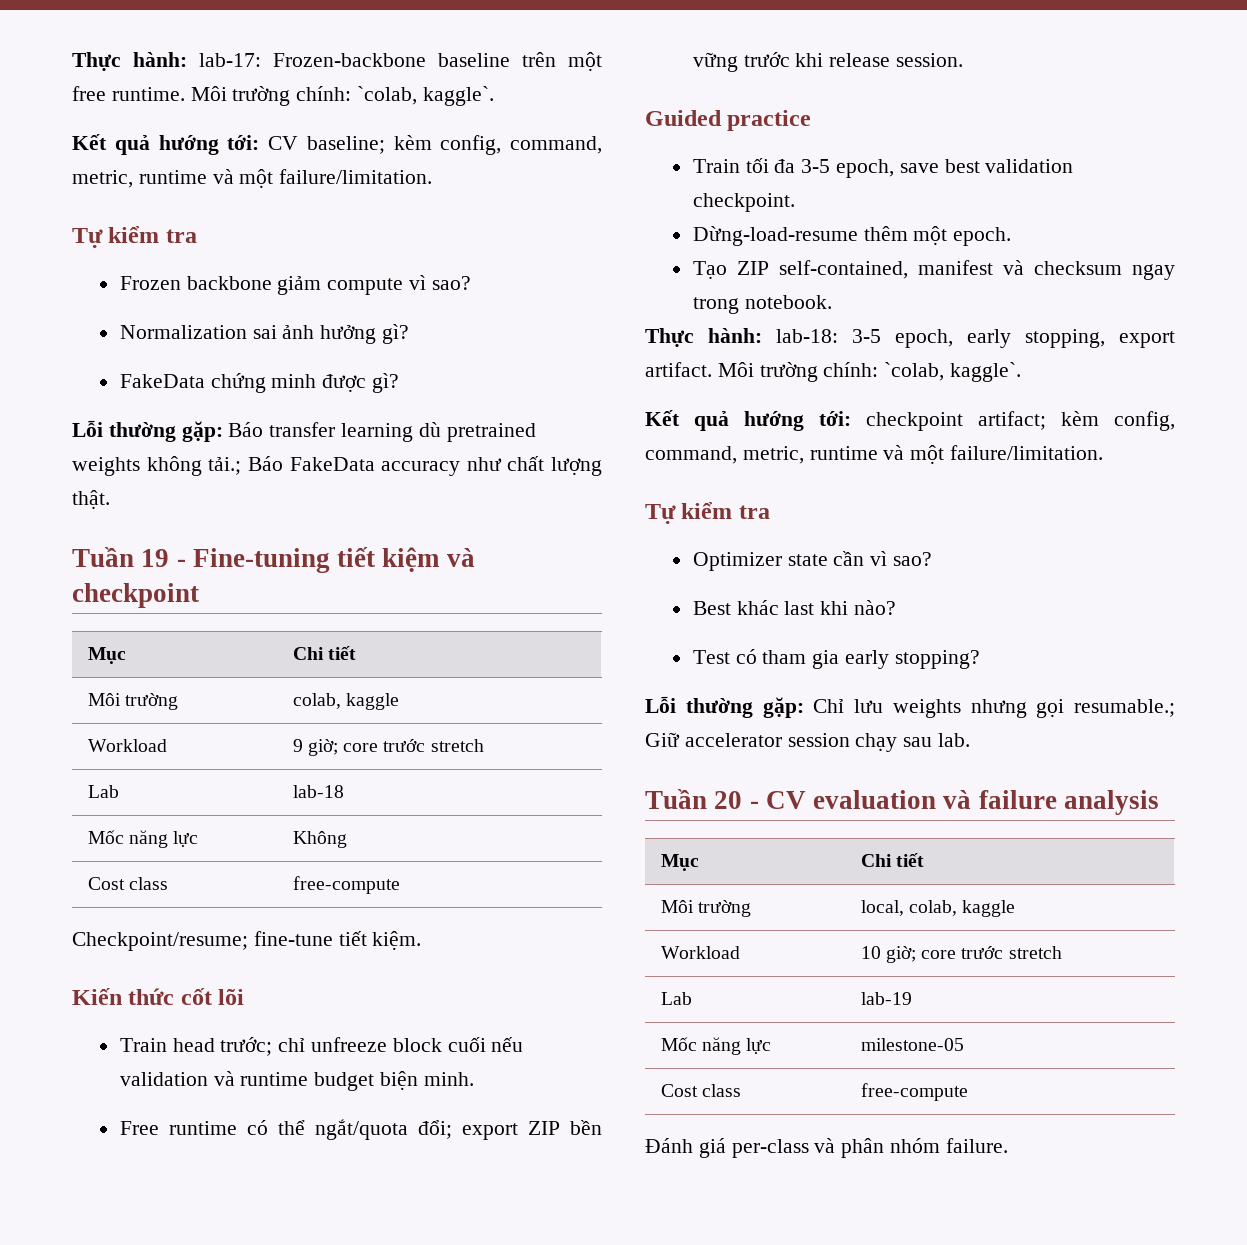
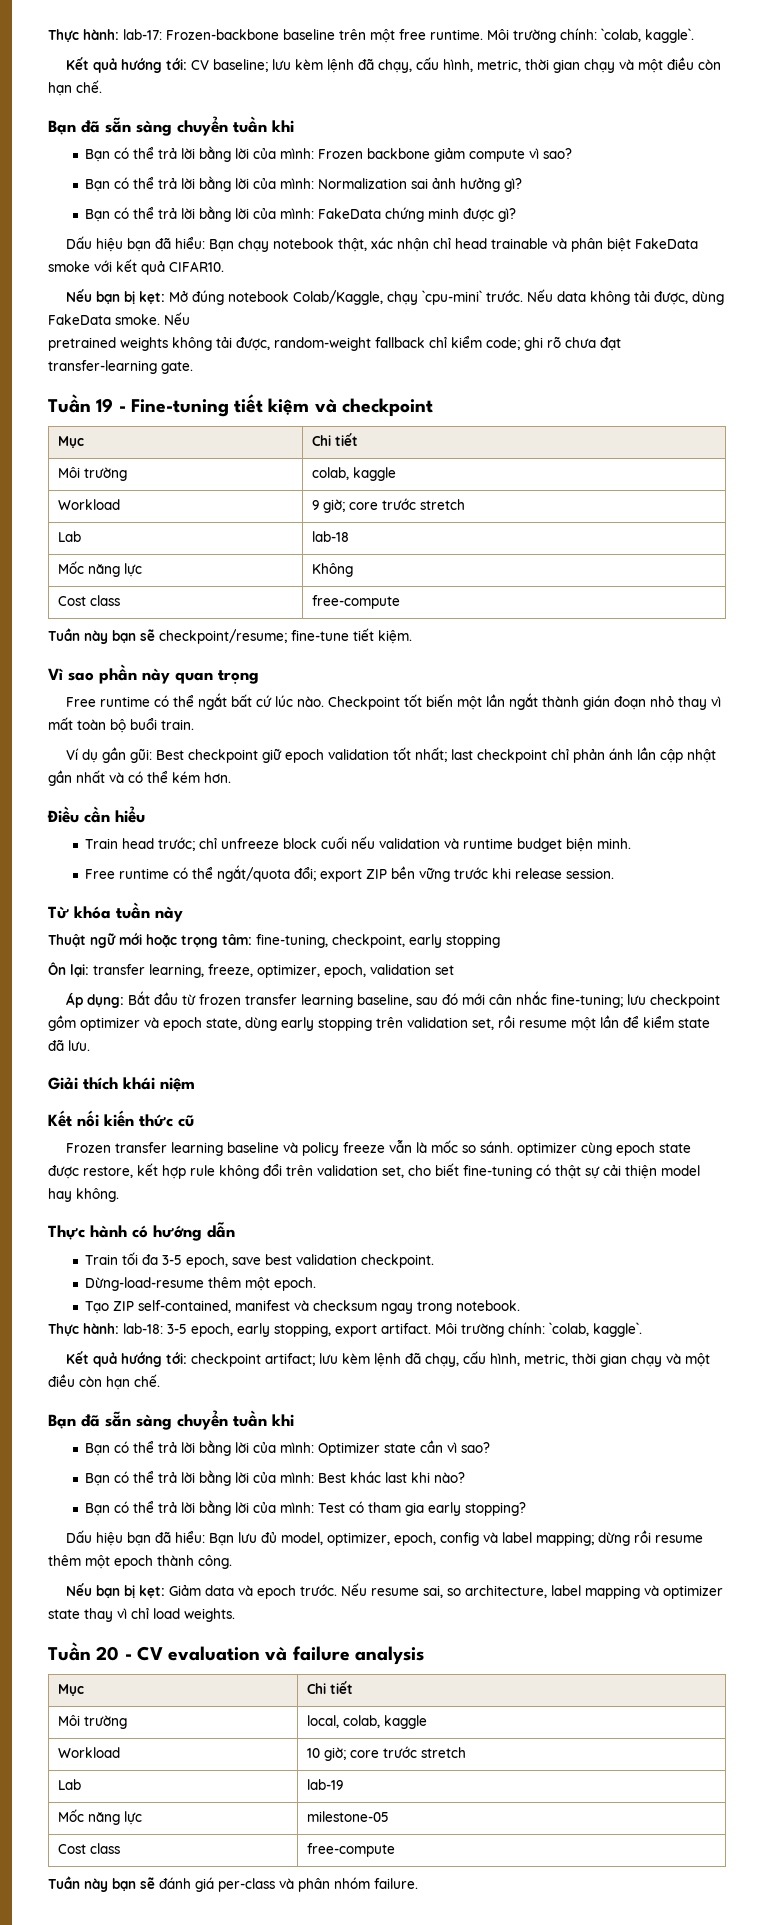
- Kết quả hướng tới: CV baseline; kèm config, command, metric, runtime và một failure/limitation.
- Tự kiểm tra
- Frozen backbone giảm compute vì sao?
+ Kết quả hướng tới: CV baseline; lưu kèm lệnh đã chạy, cấu hình, metric, thời gian chạy và một điều còn hạn chế.
+ Bạn đã sẵn sàng chuyển tuần khi
+ Bạn có thể trả lời bằng lời của mình: Frozen backbone giảm compute vì sao?
- Normalization sai ảnh hưởng gì?
+ Bạn có thể trả lời bằng lời của mình: Normalization sai ảnh hưởng gì?
- FakeData chứng minh được gì?
+ Bạn có thể trả lời bằng lời của mình: FakeData chứng minh được gì?
- Lỗi thường gặp: Báo transfer learning dù pretrained weights không tải.; Báo FakeData accuracy như chất lượng thật.
+ Dấu hiệu bạn đã hiểu: Bạn chạy notebook thật, xác nhận chỉ head trainable và phân biệt FakeData smoke với kết quả CIFAR10.
+ Nếu bạn bị kẹt: Mở đúng notebook Colab/Kaggle, chạy `cpu-mini` trước. Nếu data không tải được, dùng FakeData smoke. Nếu
+ pretrained weights không tải được, random-weight fallback chỉ kiểm code; ghi rõ chưa đạt transfer-learning gate.
- Checkpoint/resume; fine-tune tiết kiệm.
- Kiến thức cốt lõi
+ Tuần này bạn sẽ checkpoint/resume; fine-tune tiết kiệm.
+ Vì sao phần này quan trọng
+ Free runtime có thể ngắt bất cứ lúc nào. Checkpoint tốt biến một lần ngắt thành gián đoạn nhỏ thay vì mất toàn bộ buổi train.
+ Ví dụ gần gũi: Best checkpoint giữ epoch validation tốt nhất; last checkpoint chỉ phản ánh lần cập nhật gần nhất và có thể kém hơn.
+ Điều cần hiểu
- Guided practice
+ Từ khóa tuần này
+ Thuật ngữ mới hoặc trọng tâm: fine-tuning, checkpoint, early stopping
+ Ôn lại: transfer learning, freeze, optimizer, epoch, validation set
+ Áp dụng: Bắt đầu từ frozen transfer learning baseline, sau đó mới cân nhắc fine-tuning; lưu checkpoint gồm optimizer và epoch state, dùng early stopping trên validation set, rồi resume một lần để kiểm state đã lưu.
+ Giải thích khái niệm
+ Kết nối kiến thức cũ
+ Frozen transfer learning baseline và policy freeze vẫn là mốc so sánh. optimizer cùng epoch state được restore, kết hợp rule không đổi trên validation set, cho biết fine-tuning có thật sự cải thiện model hay không.
+ Thực hành có hướng dẫn
- Kết quả hướng tới: checkpoint artifact; kèm config, command, metric, runtime và một failure/limitation.
- Tự kiểm tra
- Optimizer state cần vì sao?
+ Kết quả hướng tới: checkpoint artifact; lưu kèm lệnh đã chạy, cấu hình, metric, thời gian chạy và một điều còn hạn chế.
+ Bạn đã sẵn sàng chuyển tuần khi
+ Bạn có thể trả lời bằng lời của mình: Optimizer state cần vì sao?
- Best khác last khi nào?
+ Bạn có thể trả lời bằng lời của mình: Best khác last khi nào?
- Test có tham gia early stopping?
+ Bạn có thể trả lời bằng lời của mình: Test có tham gia early stopping?
- Lỗi thường gặp: Chỉ lưu weights nhưng gọi resumable.; Giữ accelerator session chạy sau lab.
+ Dấu hiệu bạn đã hiểu: Bạn lưu đủ model, optimizer, epoch, config và label mapping; dừng rồi resume thêm một epoch thành công.
+ Nếu bạn bị kẹt: Giảm data và epoch trước. Nếu resume sai, so architecture, label mapping và optimizer state thay vì chỉ load weights.
- Đánh giá per-class và phân nhóm failure.
+ Tuần này bạn sẽ đánh giá per-class và phân nhóm failure.

